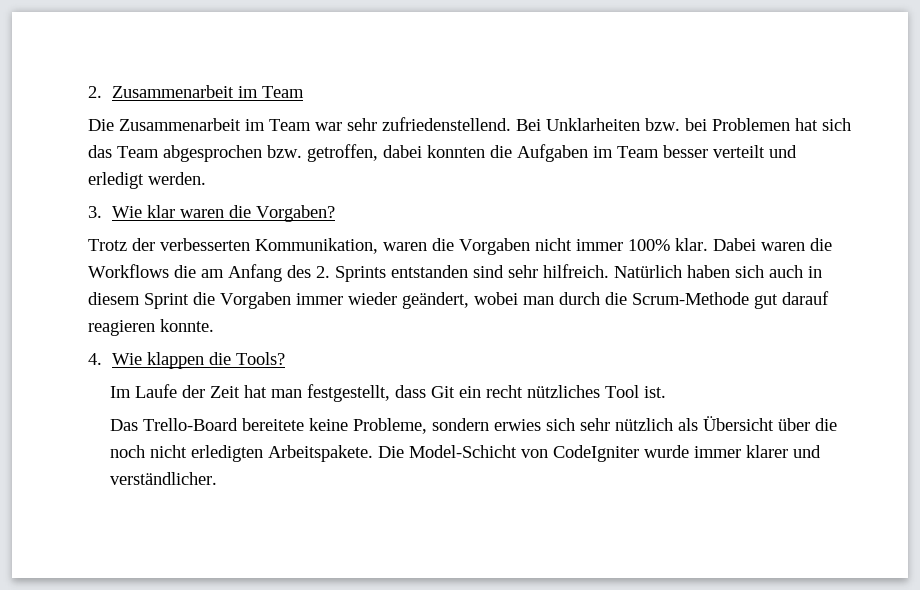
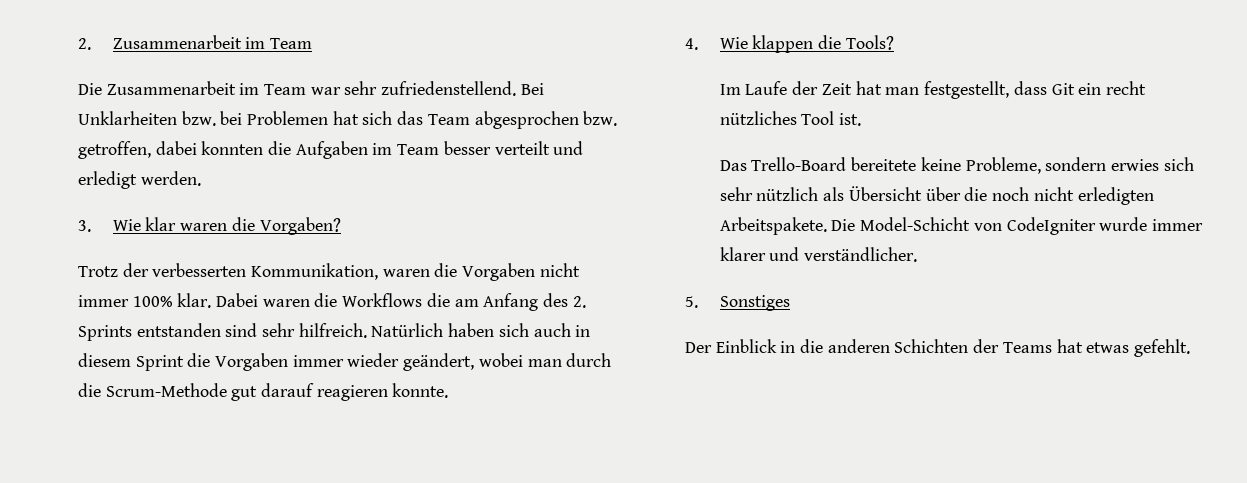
+ 5. Sonstiges
+ Der Einblick in die anderen Schichten der Teams hat etwas gefehlt.

